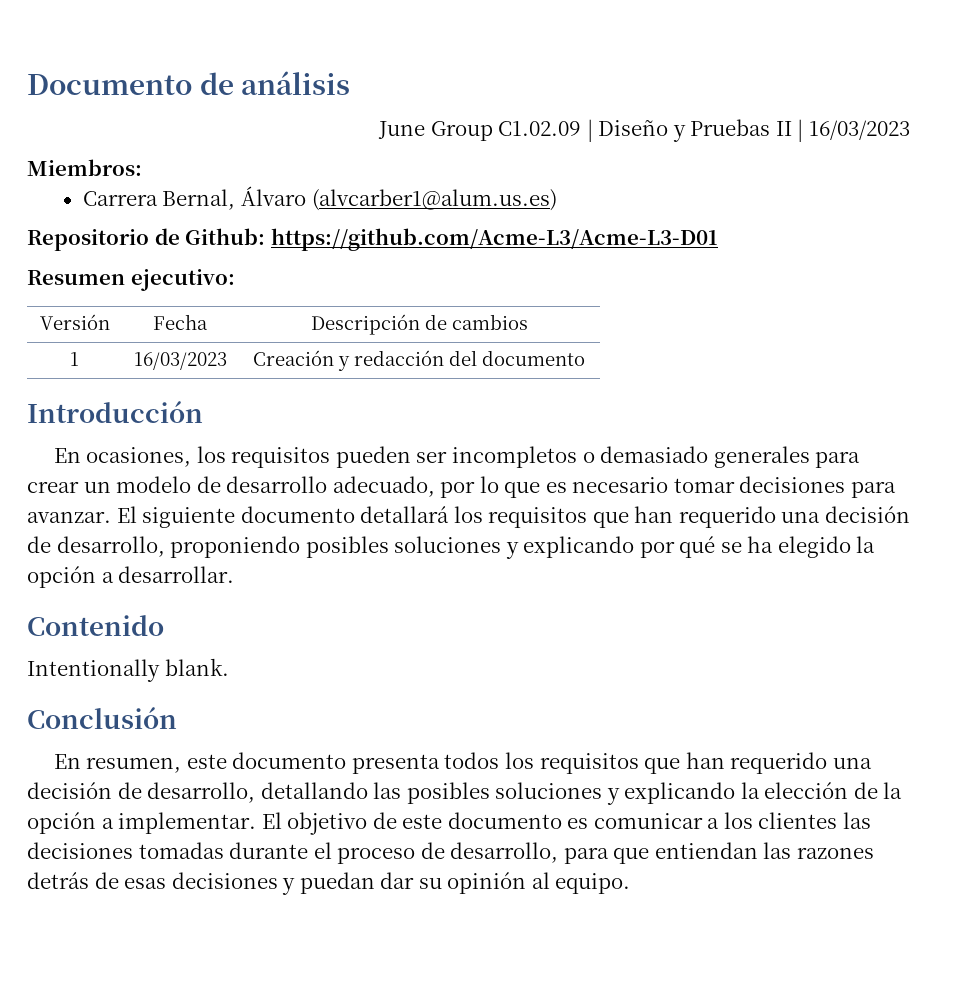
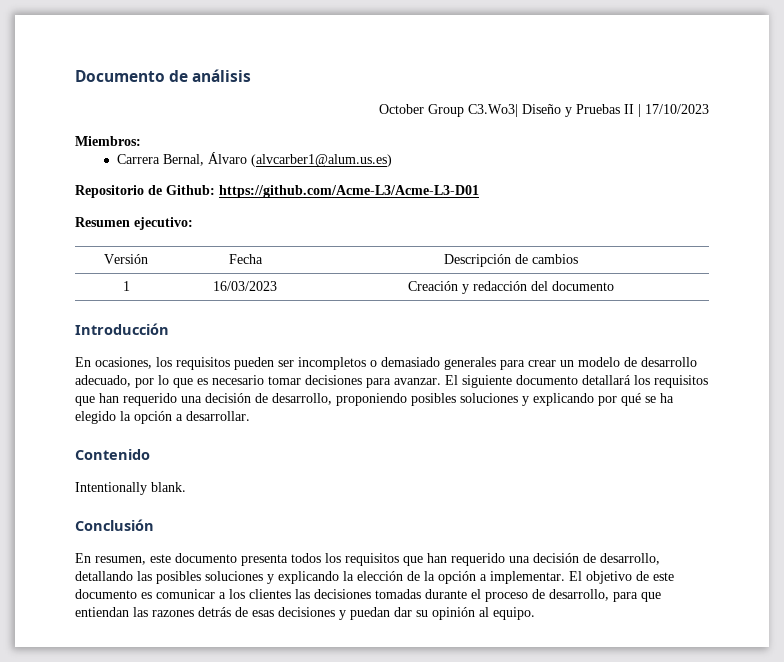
- June Group C1.02.09 | Diseño y Pruebas II | 16/03/2023
+ October Group C3.Wo3| Diseño y Pruebas II | 17/10/2023

